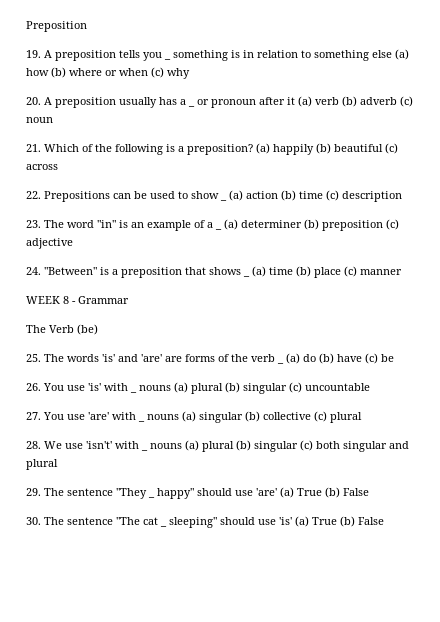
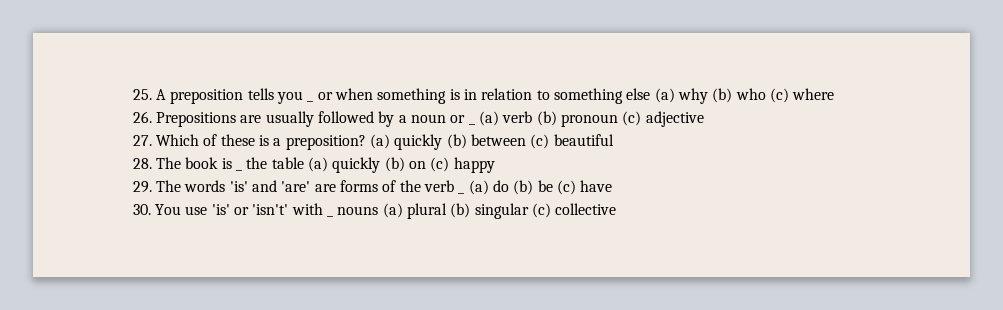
- Preposition
- 19. A preposition tells you _ something is in relation to something else (a) how (b) where or when (c) why
- 20. A preposition usually has a _ or pronoun after it (a) verb (b) adverb (c) noun
- 21. Which of the following is a preposition? (a) happily (b) beautiful (c) across
- 22. Prepositions can be used to show _ (a) action (b) time (c) description
- 23. The word "in" is an example of a _ (a) determiner (b) preposition (c) adjective
- 24. "Between" is a preposition that shows _ (a) time (b) place (c) manner
- WEEK 8 - Grammar
- The Verb (be)
- 25. The words 'is' and 'are' are forms of the verb _ (a) do (b) have (c) be
- 26. You use 'is' with _ nouns (a) plural (b) singular (c) uncountable
- 27. You use 'are' with _ nouns (a) singular (b) collective (c) plural
- 28. We use 'isn't' with _ nouns (a) plural (b) singular (c) both singular and plural
- 29. The sentence "They _ happy" should use 'are' (a) True (b) False
- 30. The sentence "The cat _ sleeping" should use 'is' (a) True (b) False
+ 25. A preposition tells you _ or when something is in relation to something else (a) why (b) who (c) where
+ 26. Prepositions are usually followed by a noun or _ (a) verb (b) pronoun (c) adjective
+ 27. Which of these is a preposition? (a) quickly (b) between (c) beautiful
+ 28. The book is _ the table (a) quickly (b) on (c) happy
+ 29. The words 'is' and 'are' are forms of the verb _ (a) do (b) be (c) have
+ 30. You use 'is' or 'isn't' with _ nouns (a) plural (b) singular (c) collective

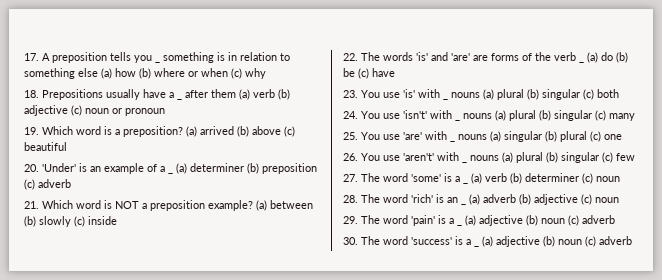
- 25. A preposition tells you _ or when something is in relation to something else (a) why (b) who (c) where
- 26. Prepositions are usually followed by a noun or _ (a) verb (b) pronoun (c) adjective
- 27. Which of these is a preposition?
+ 17. A preposition tells you _ something is in relation to something else (a) how (b) where or when (c) why
+ 18. Prepositions usually have a _ after them (a) verb (b) adjective (c) noun or pronoun
+ 19. Which word is a preposition?
- (a) quickly (b) between (c) beautiful
+ (a) arrived (b) above (c) beautiful
- 28. The book is _ the table (a) quickly (b) on (c) happy
- 29. The words 'is' and 'are' are forms of the verb _ (a) do (b) be (c) have
+ 20. 'Under' is an example of a _ (a) determiner (b) preposition (c) adverb
+ 21. Which word is NOT a preposition example? (a) between (b) slowly (c) inside
+ 22. The words 'is' and 'are' are forms of the verb _ (a) do (b) be (c) have
- 30. You use 'is' or 'isn't' with _ nouns (a) plural (b) singular (c) collective
+ 23. You use 'is' with _ nouns (a) plural (b) singular (c) both
+ 24. You use 'isn't' with _ nouns (a) plural (b) singular (c) many
+ 25. You use 'are' with _ nouns (a) singular (b) plural (c) one
+ 26. You use 'aren't' with _ nouns (a) plural (b) singular (c) few
+ 27. The word 'some' is a _ (a) verb (b) determiner (c) noun
+ 28. The word 'rich' is an _ (a) adverb (b) adjective (c) noun
+ 29. The word 'pain' is a _ (a) adjective (b) noun (c) adverb
+ 30. The word 'success' is a _ (a) adjective (b) noun (c) adverb

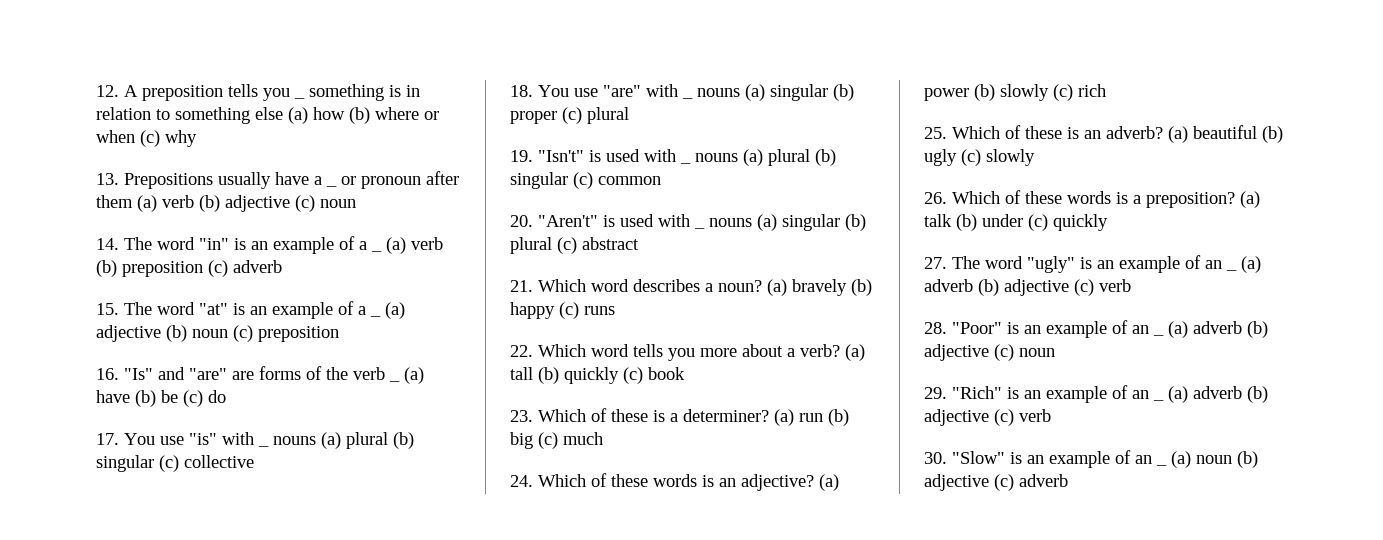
- 17. A preposition tells you _ something is in relation to something else (a) how (b) where or when (c) why
+ 12. A preposition tells you _ something is in relation to something else (a) how (b) where or when (c) why
- 18. Prepositions usually have a _ after them (a) verb (b) adjective (c) noun or pronoun
- 19. Which word is a preposition? (a) arrived (b) above (c) beautiful
- 20. 'Under' is an example of a _ (a) determiner (b) preposition (c) adverb
+ 13. Prepositions usually have a _ or pronoun after them (a) verb (b) adjective (c) noun
+ 14. The word "in" is an example of a _ (a) verb (b) preposition (c) adverb
- 21. Which word is NOT a preposition example? (a) between (b) slowly (c) inside
- 22. The words 'is' and 'are' are forms of the verb _ (a) do (b) be (c) have
- 23. You use 'is' with _ nouns (a) plural (b) singular (c) both
- 24. You use 'isn't' with _ nouns (a) plural (b) singular (c) many
- 25. You use 'are' with _ nouns (a) singular (b) plural (c) one
- 26. You use 'aren't' with _ nouns (a) plural (b) singular (c) few
- 27. The word 'some' is a _ (a) verb (b) determiner (c) noun
- 28. The word 'rich' is an _ (a) adverb (b) adjective (c) noun
+ 15. The word "at" is an example of a _ (a) adjective (b) noun (c) preposition
+ 16. "Is" and "are" are forms of the verb _ (a) have (b) be (c) do
+ 17. You use "is" with _ nouns (a) plural (b) singular (c) collective
+ 18. You use "are" with _ nouns (a) singular (b) proper (c) plural
+ 19. "Isn't" is used with _ nouns (a) plural (b) singular (c) common
+ 20. "Aren't" is used with _ nouns (a) singular (b) plural (c) abstract
+ 21. Which word describes a noun? (a) bravely (b) happy (c) runs
+ 22. Which word tells you more about a verb? (a) tall (b) quickly (c) book
+ 23. Which of these is a determiner? (a) run (b) big (c) much
+ 24. Which of these words is an adjective? (a) power (b) slowly (c) rich
+ 25. Which of these is an adverb? (a) beautiful (b) ugly (c) slowly
+ 26. Which of these words is a preposition? (a) talk (b) under (c) quickly
+ 27. The word "ugly" is an example of an _ (a) adverb (b) adjective (c) verb
+ 28. "Poor" is an example of an _ (a) adverb (b) adjective (c) noun
- 29. The word 'pain' is a _ (a) adjective (b) noun (c) adverb
- 30. The word 'success' is a _ (a) adjective (b) noun (c) adverb
+ 29. "Rich" is an example of an _ (a) adverb (b) adjective (c) verb
+ 30. "Slow" is an example of an _ (a) noun (b) adjective (c) adverb

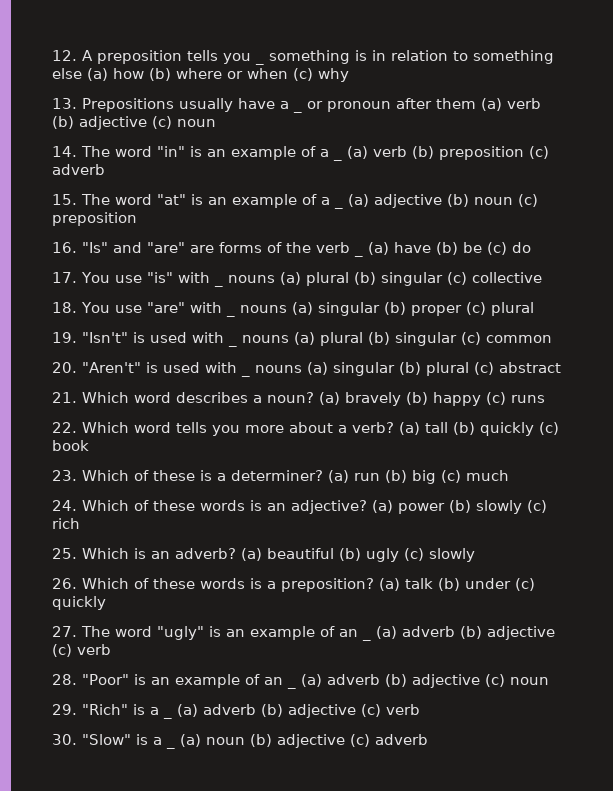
- 25. Which of these is an adverb?
+ 25. Which is an adverb?
- 29. "Rich" is an example of an _ (a) adverb (b) adjective (c) verb
+ 29. "Rich" is a _ (a) adverb (b) adjective (c) verb
- 30. "Slow" is an example of an _ (a) noun (b) adjective (c) adverb
+ 30. "Slow" is a _ (a) noun (b) adjective (c) adverb

